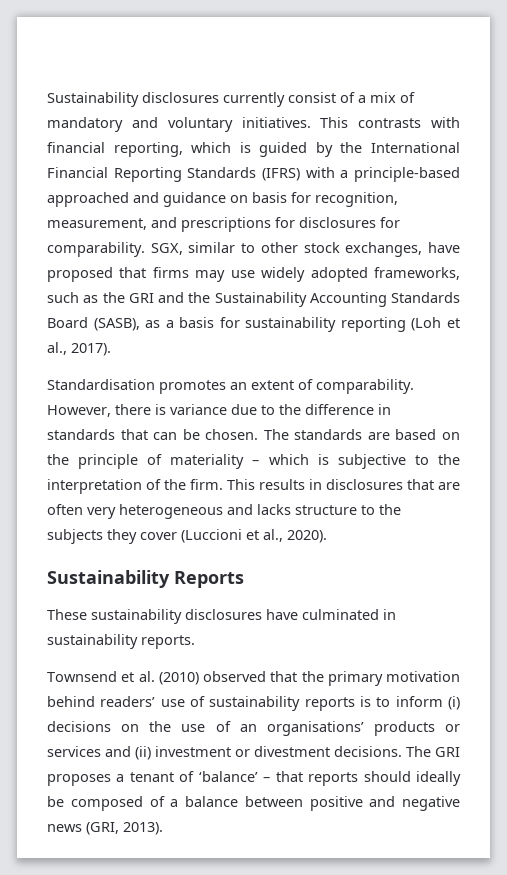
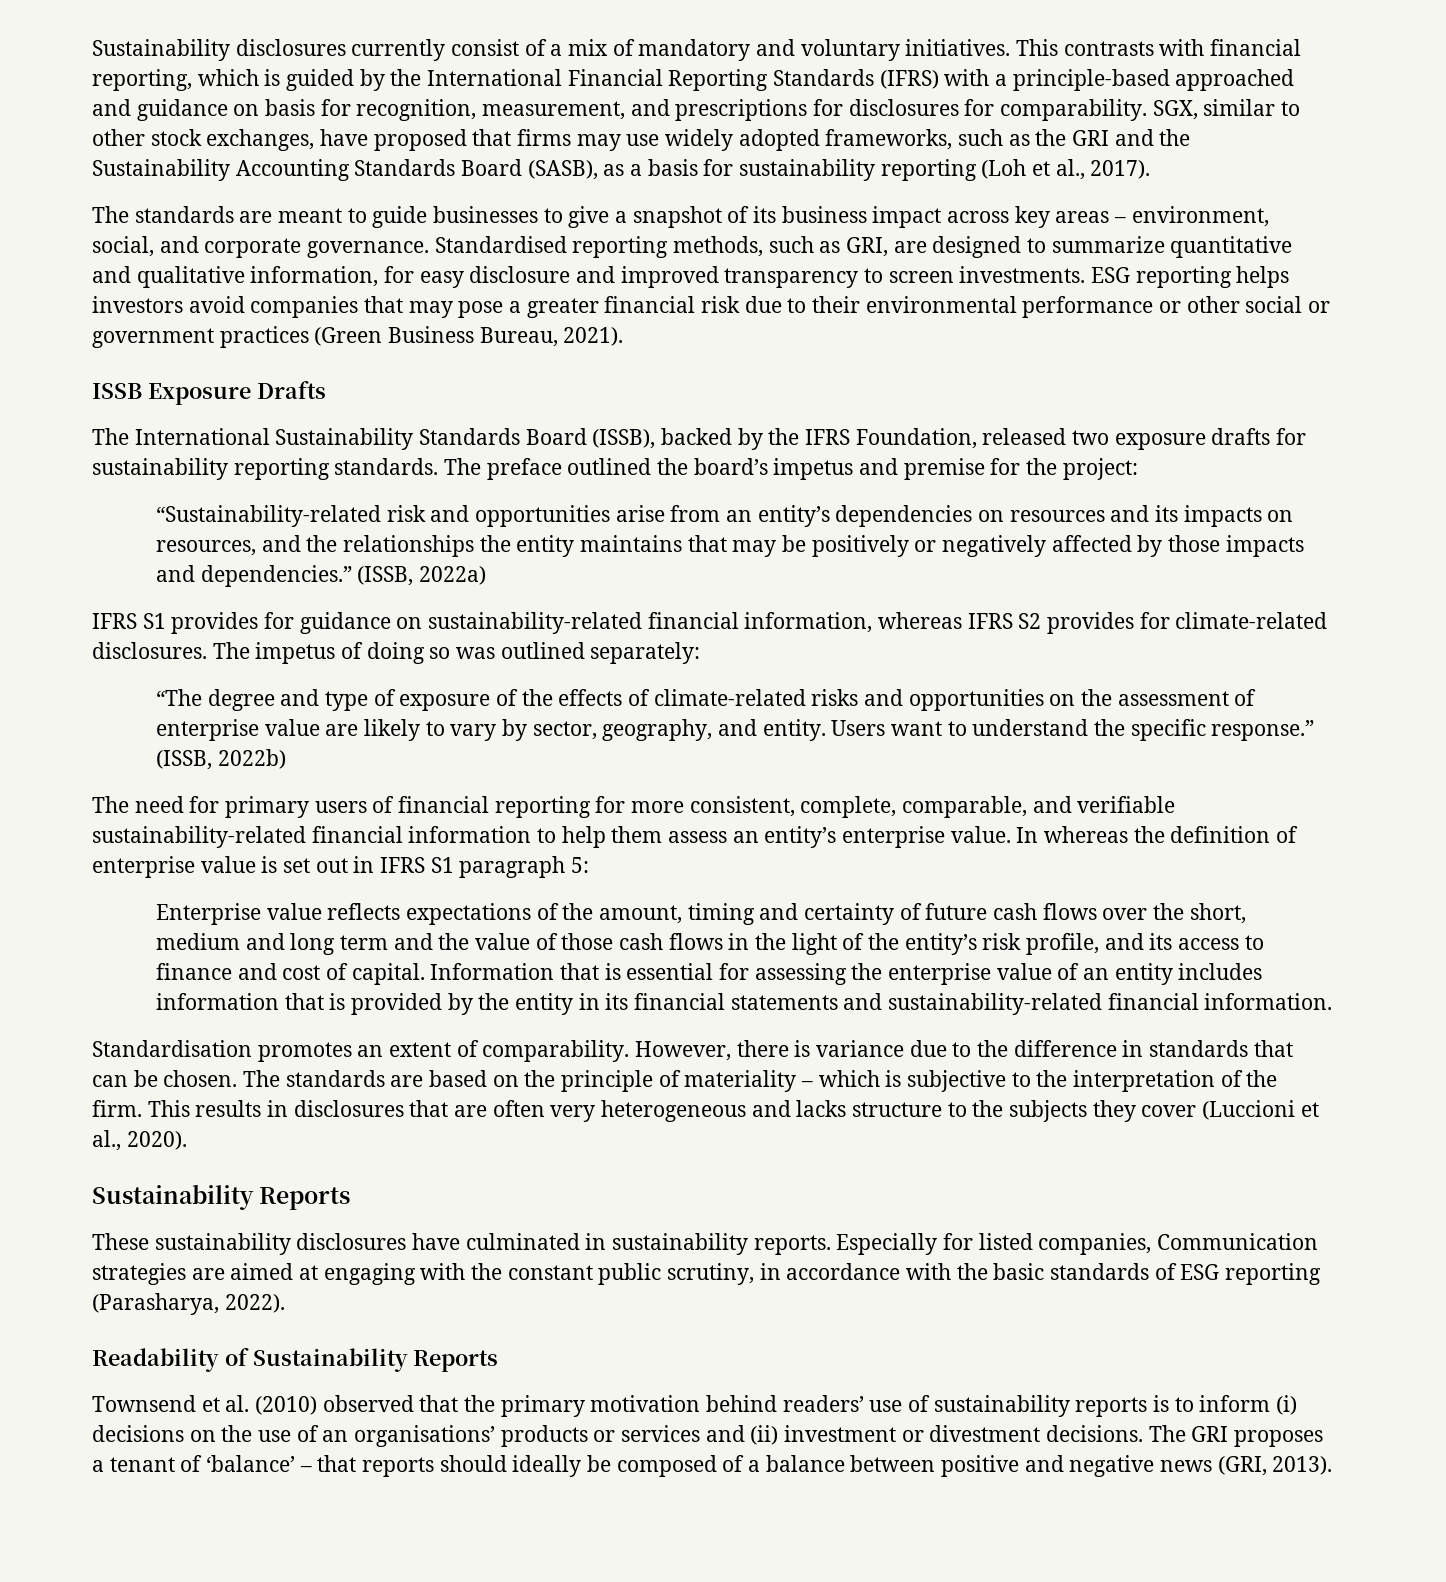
+ The standards are meant to guide businesses to give a snapshot of its business impact across key areas – environment, social, and corporate governance. Standardised reporting methods, such as GRI, are designed to summarize quantitative and qualitative information, for easy disclosure and improved transparency to screen investments. ESG reporting helps investors avoid companies that may pose a greater financial risk due to their environmental performance or other social or government practices (Green Business Bureau, 2021).
+ ISSB Exposure Drafts
+ The International Sustainability Standards Board (ISSB), backed by the IFRS Foundation, released two exposure drafts for sustainability reporting standards. The preface outlined the board’s impetus and premise for the project:
+ “Sustainability-related risk and opportunities arise from an entity’s dependencies on resources and its impacts on resources, and the relationships the entity maintains that may be positively or negatively affected by those impacts and dependencies.” (ISSB, 2022a)
+ IFRS S1 provides for guidance on sustainability-related financial information, whereas IFRS S2 provides for climate-related disclosures. The impetus of doing so was outlined separately:
+ “The degree and type of exposure of the effects of climate-related risks and opportunities on the assessment of enterprise value are likely to vary by sector, geography, and entity. Users want to understand the specific response.” (ISSB, 2022b)
+ The need for primary users of financial reporting for more consistent, complete, comparable, and verifiable sustainability-related financial information to help them assess an entity’s enterprise value. In whereas the definition of enterprise value is set out in IFRS S1 paragraph 5:
+ Enterprise value reflects expectations of the amount, timing and certainty of future cash flows over the short, medium and long term and the value of those cash flows in the light of the entity’s risk profile, and its access to finance and cost of capital. Information that is essential for assessing the enterprise value of an entity includes information that is provided by the entity in its financial statements and sustainability-related financial information.
+ Especially for listed companies, Communication strategies are aimed at engaging with the constant public scrutiny, in accordance with the basic standards of ESG reporting (Parasharya, 2022).
+ Readability of Sustainability Reports

